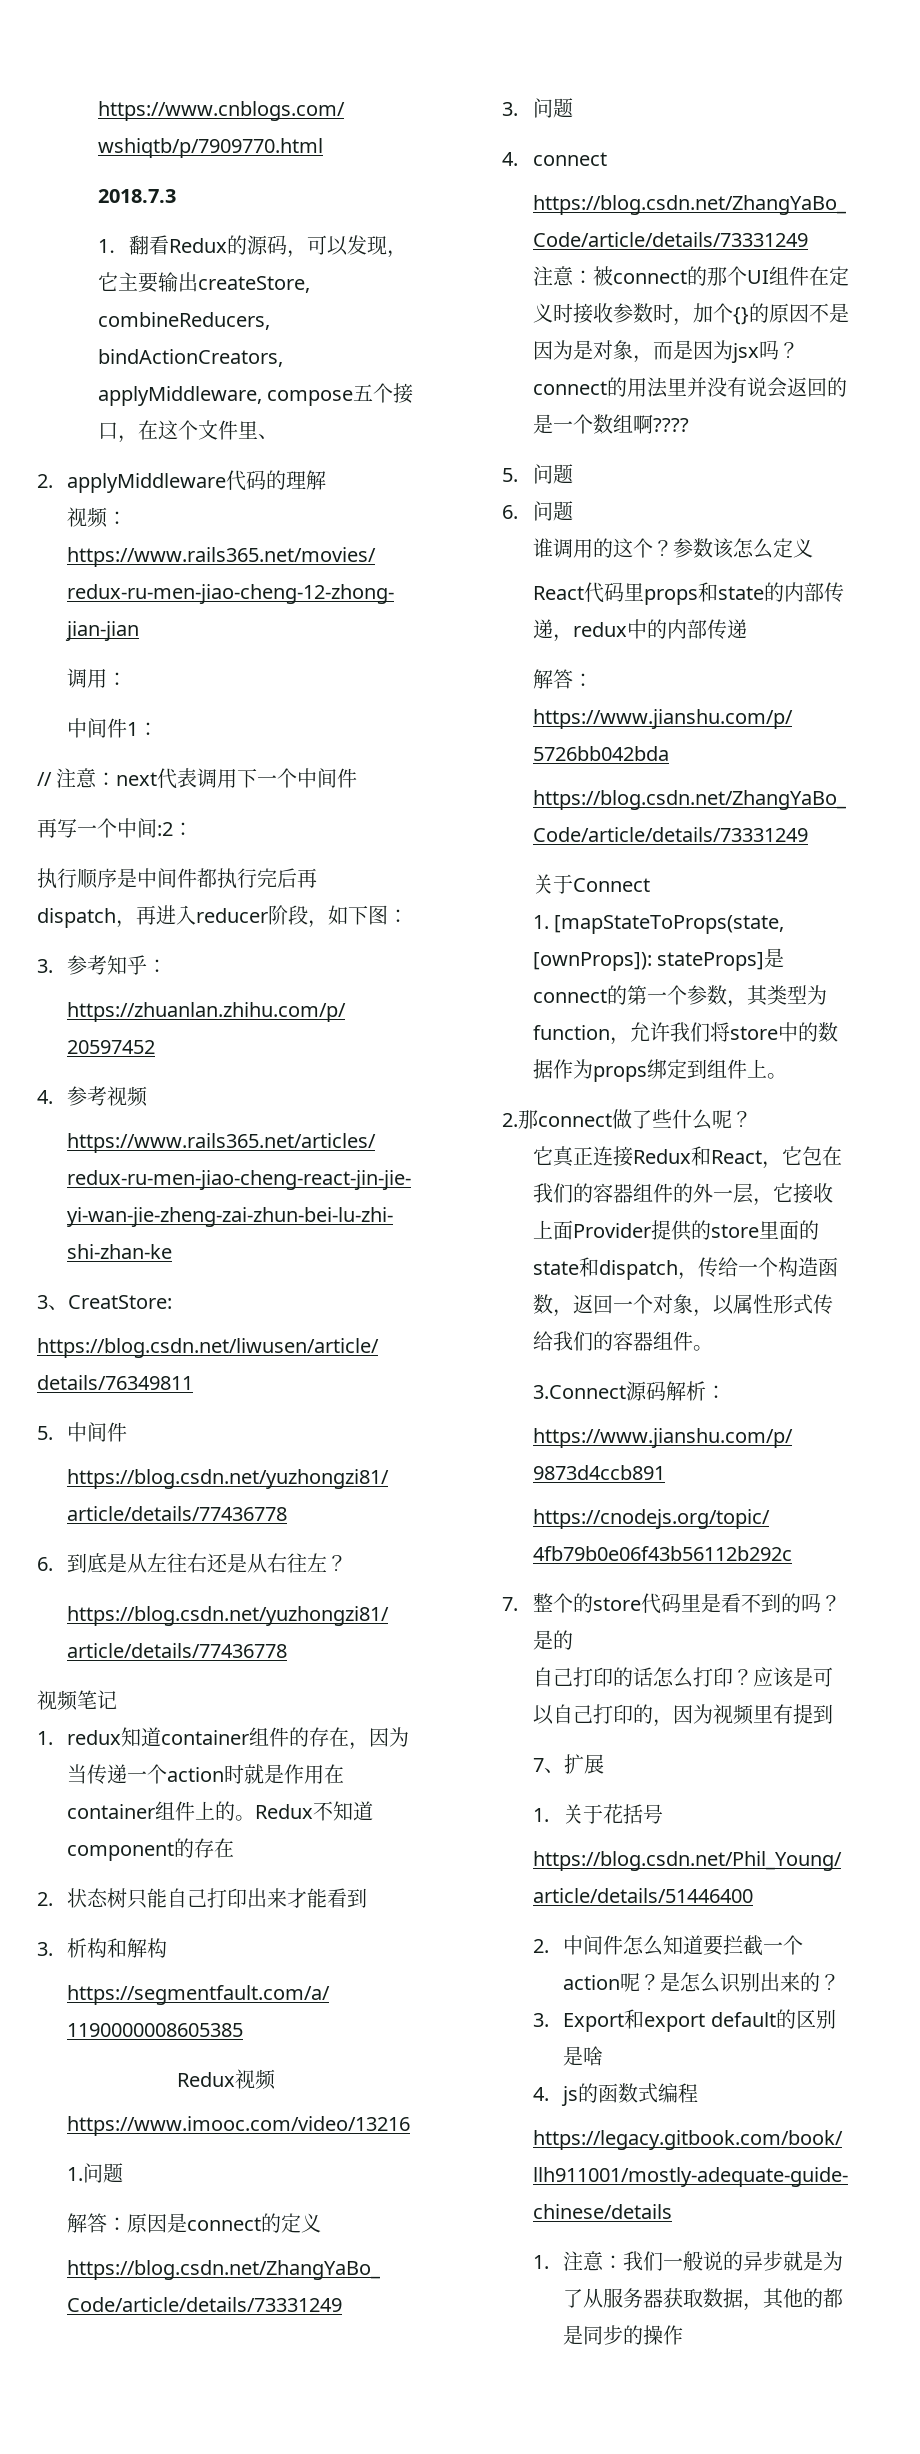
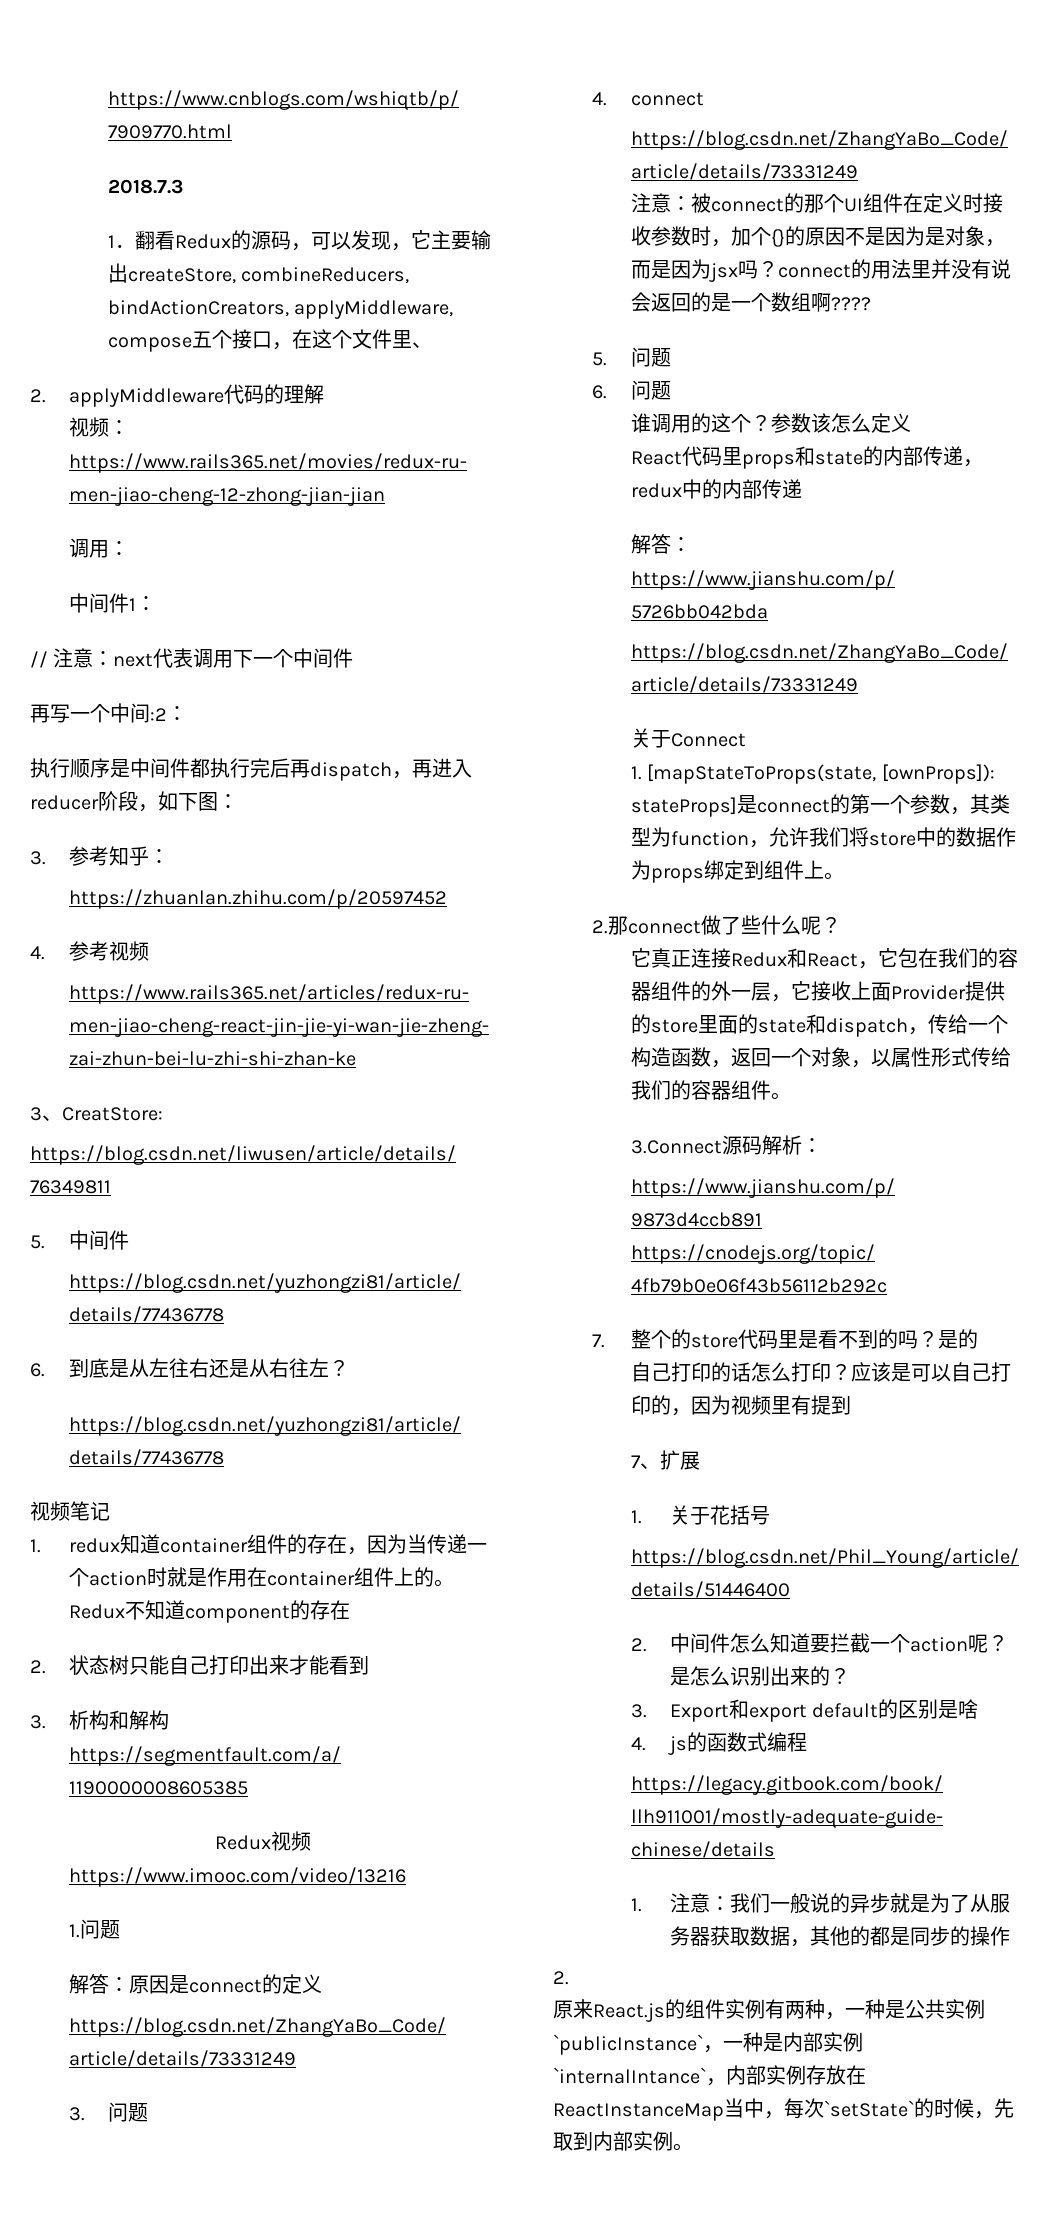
  1.注意：我们一般说的异步就是为了从服务器获取数据，其他的都是同步的操作
+ 2.
+ 原来React.js的组件实例有两种，一种是公共实例`publicInstance`，一种是内部实例`internalIntance`，内部实例存放在ReactInstanceMap当中，每次`setState`的时候，先取到内部实例。

